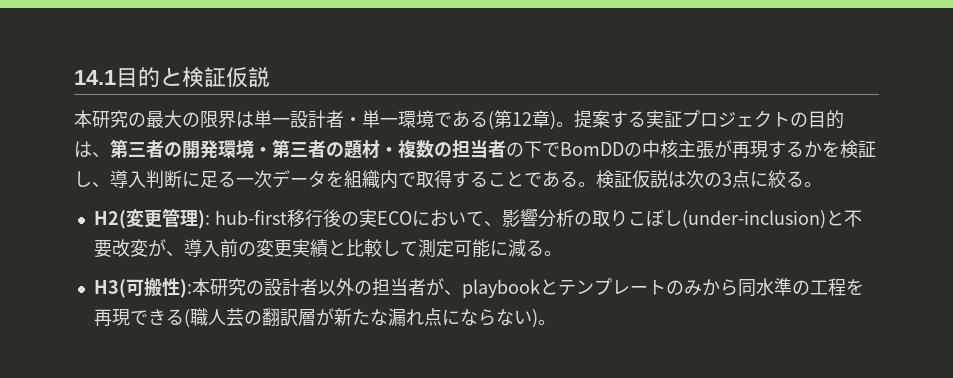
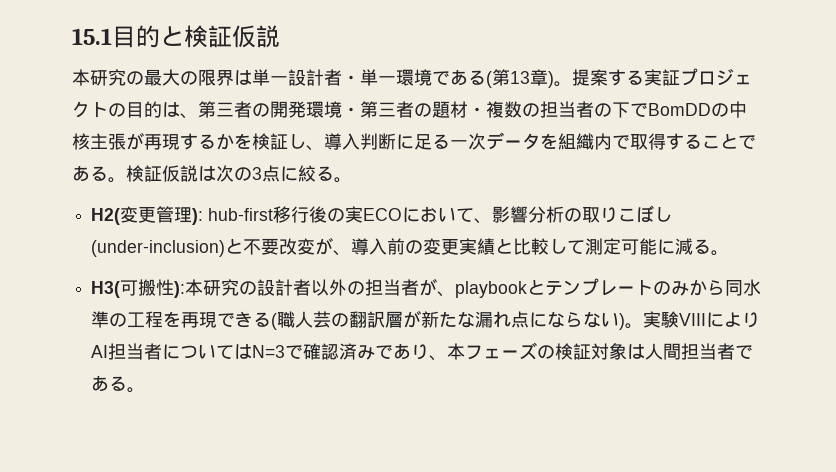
- 14.1目的と検証仮説
+ 15.1目的と検証仮説
- 本研究の最大の限界は単一設計者・単一環境である(第12章)。
+ 本研究の最大の限界は単一設計者・単一環境である(第13章)。
+ 実験VIIIによりAI担当者についてはN=3で確認済みであり、本フェーズの検証対象は人間担当者である。

